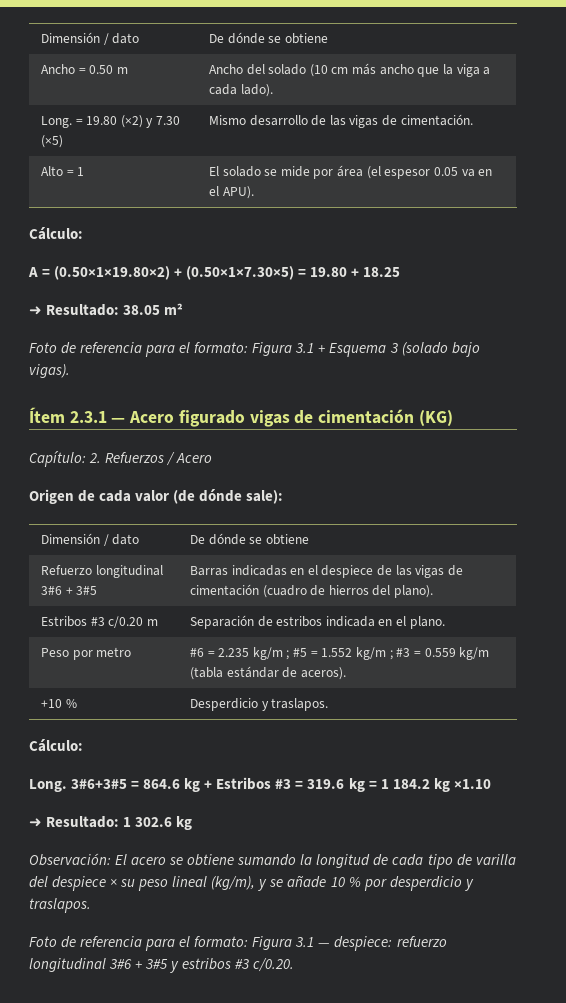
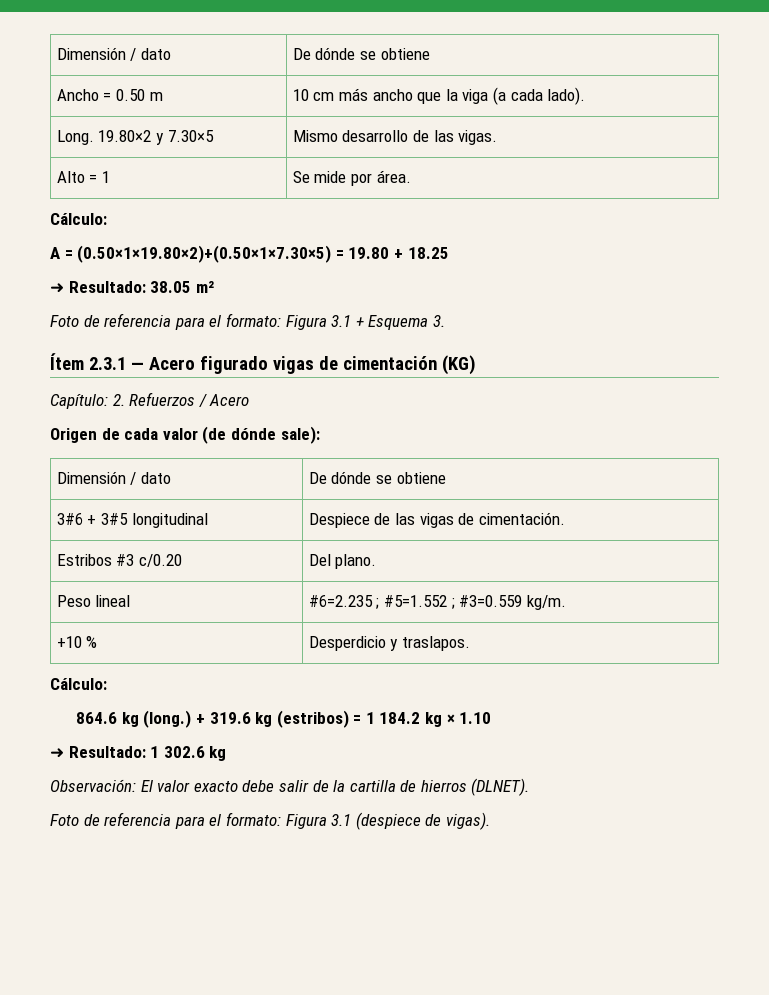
- Ancho = 0.50 m | Ancho del solado (10 cm más ancho que la viga a cada lado).
+ Ancho = 0.50 m | 10 cm más ancho que la viga (a cada lado).
- Long. = 19.80 (×2) y 7.30 (×5) | Mismo desarrollo de las vigas de cimentación.
+ Long. 19.80×2 y 7.30×5 | Mismo desarrollo de las vigas.
- Alto = 1 | El solado se mide por área (el espesor 0.05 va en el APU).
+ Alto = 1 | Se mide por área.
- A = (0.50×1×19.80×2) + (0.50×1×7.30×5) = 19.80 + 18.25
+ A = (0.50×1×19.80×2)+(0.50×1×7.30×5) = 19.80 + 18.25
- Foto de referencia para el formato: Figura 3.1 + Esquema 3 (solado bajo vigas).
+ Foto de referencia para el formato: Figura 3.1 + Esquema 3.
- Refuerzo longitudinal 3#6 + 3#5 | Barras indicadas en el despiece de las vigas de cimentación (cuadro de hierros del plano).
- Estribos #3 c/0.20 m | Separación de estribos indicada en el plano.
- Peso por metro | #6 = 2.235 kg/m ; #5 = 1.552 kg/m ; #3 = 0.559 kg/m (tabla estándar de aceros).
+ 3#6 + 3#5 longitudinal | Despiece de las vigas de cimentación.
+ Estribos #3 c/0.20 | Del plano.
+ Peso lineal | #6=2.235 ; #5=1.552 ; #3=0.559 kg/m.
- Long. 3#6+3#5 = 864.6 kg + Estribos #3 = 319.6 kg = 1 184.2 kg ×1.10
+ 864.6 kg (long.) + 319.6 kg (estribos) = 1 184.2 kg × 1.10
- Observación: El acero se obtiene sumando la longitud de cada tipo de varilla del despiece × su peso lineal (kg/m), y se añade 10 % por desperdicio y traslapos.
- Foto de referencia para el formato: Figura 3.1 — despiece: refuerzo longitudinal 3#6 + 3#5 y estribos #3 c/0.20.
+ Observación: El valor exacto debe salir de la cartilla de hierros (DLNET).
+ Foto de referencia para el formato: Figura 3.1 (despiece de vigas).

